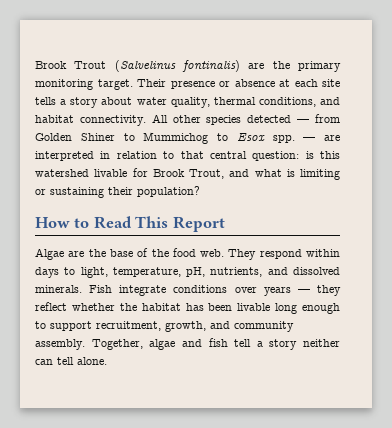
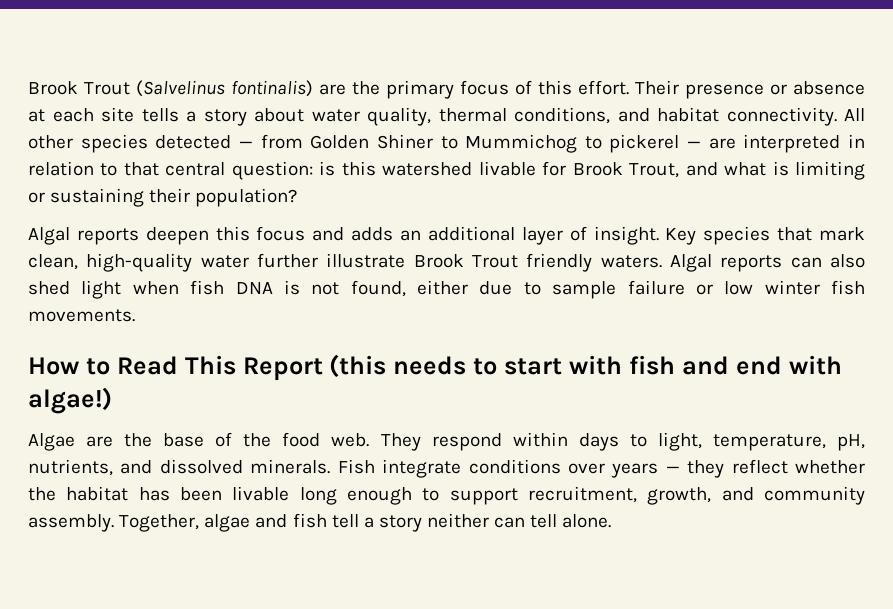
- Brook Trout (Salvelinus fontinalis) are the primary monitoring target.
+ Brook Trout (Salvelinus fontinalis) are the primary focus of this effort.
- All other species detected — from Golden Shiner to Mummichog to Esox spp. — are interpreted in relation to that central question: is this watershed livable for Brook Trout, and what is limiting or sustaining their population?
+ All other species detected — from Golden Shiner to Mummichog to pickerel — are interpreted in relation to that central question: is this watershed livable for Brook Trout, and what is limiting or sustaining their population?
+ Algal reports deepen this focus and adds an additional layer of insight. Key species that mark clean, high-quality water further illustrate Brook Trout friendly waters. Algal reports can also shed light when fish DNA is not found, either due to sample failure or low winter fish movements.
- How to Read This Report
+ How to Read This Report (this needs to start with fish and end with algae!)

